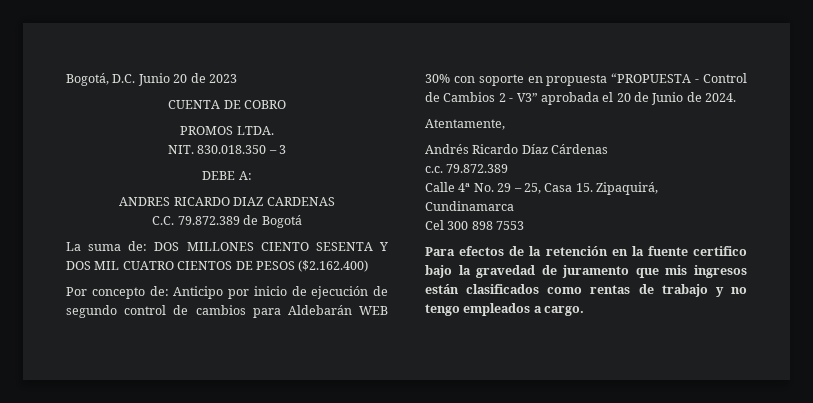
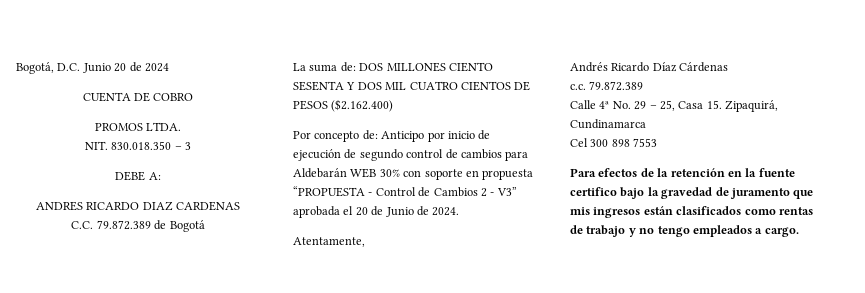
- Bogotá, D.C. Junio 20 de 2023
+ Bogotá, D.C. Junio 20 de 2024

